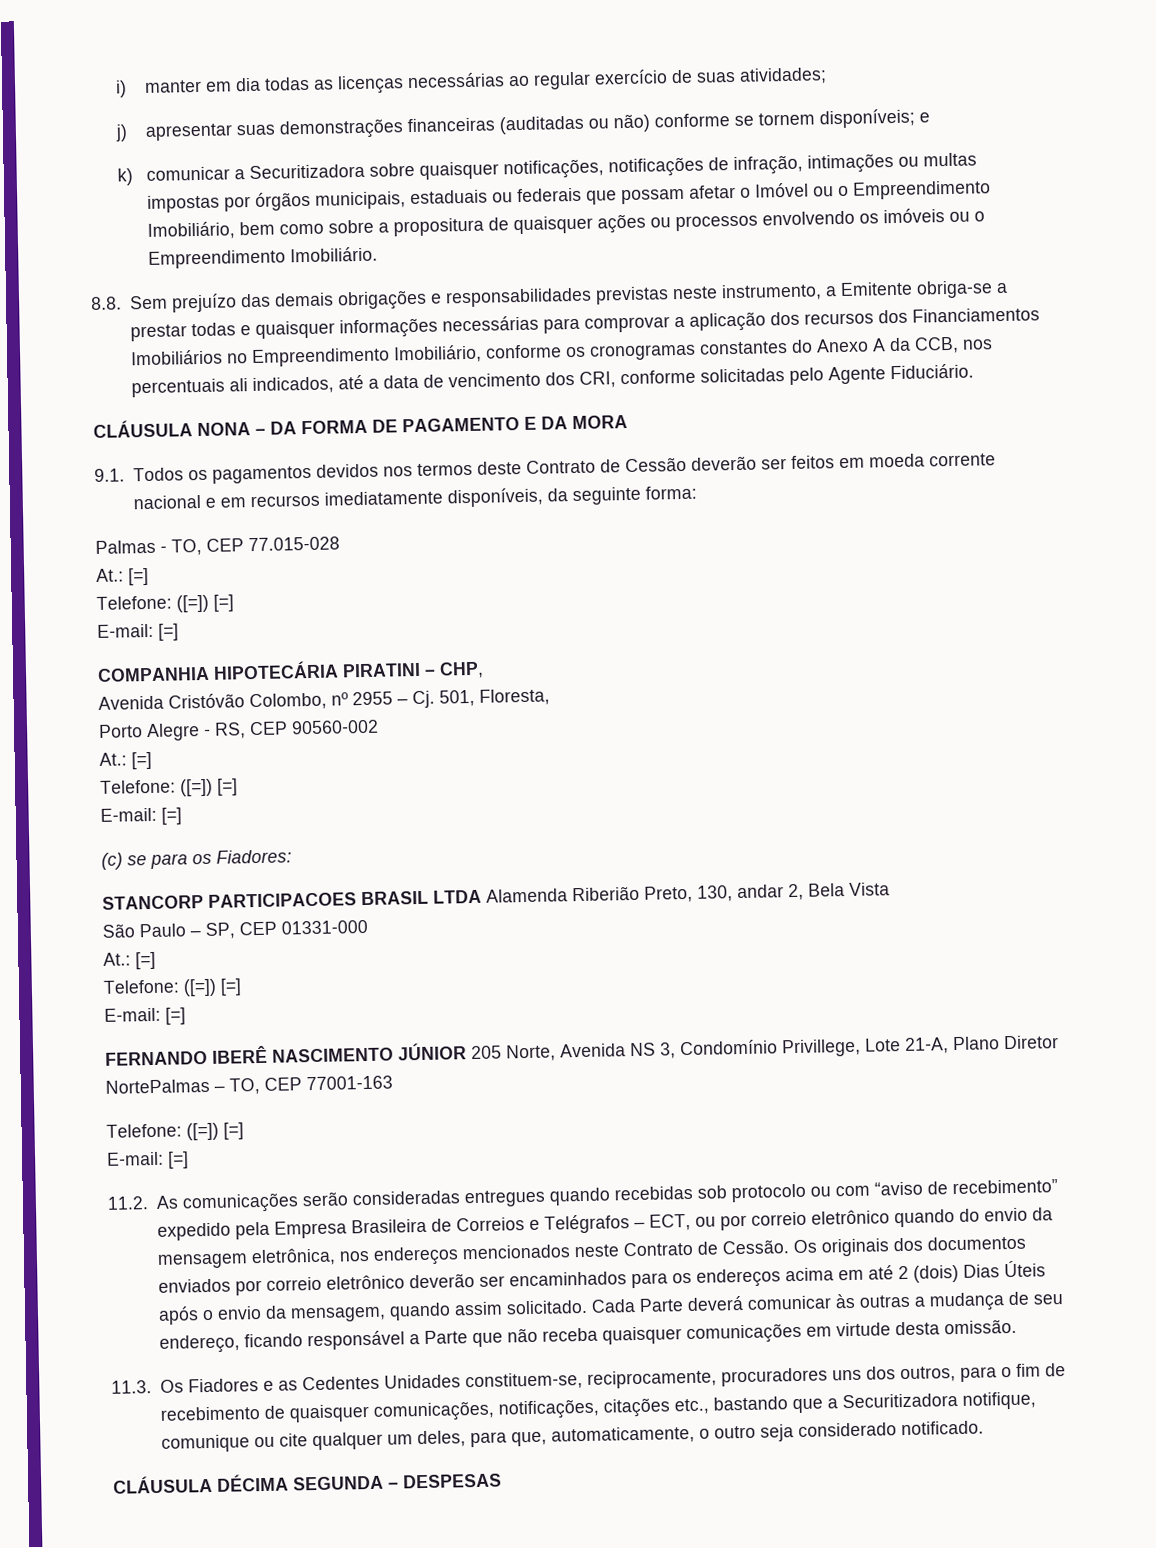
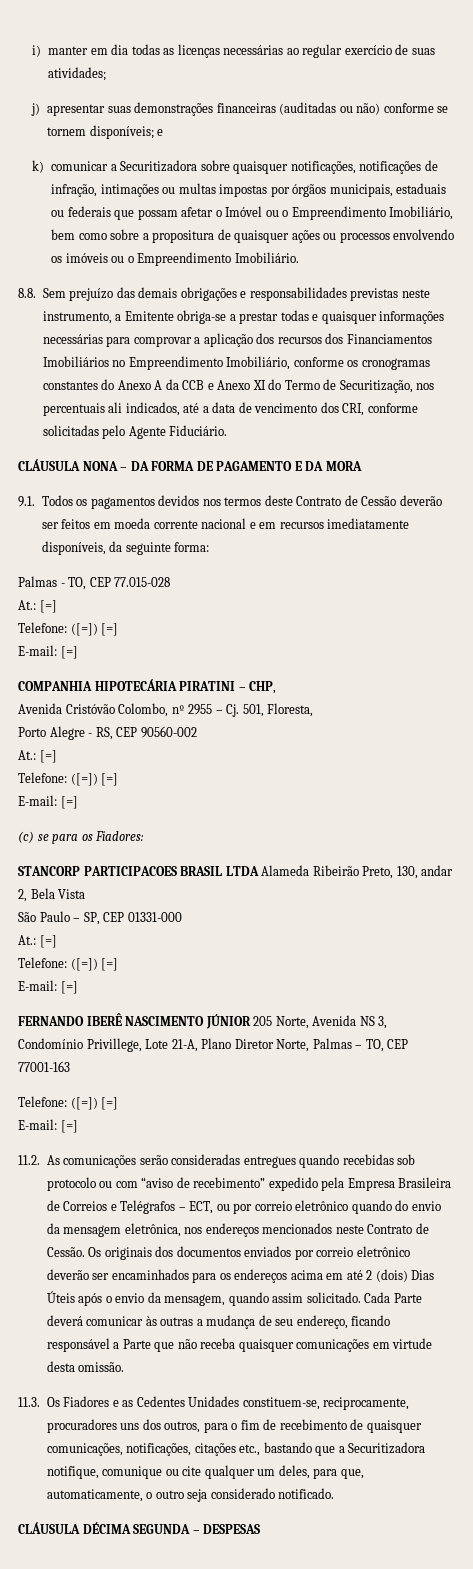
- 8.8. Sem prejuízo das demais obrigações e responsabilidades previstas neste instrumento, a Emitente obriga-se a prestar todas e quaisquer informações necessárias para comprovar a aplicação dos recursos dos Financiamentos Imobiliários no Empreendimento Imobiliário, conforme os cronogramas constantes do Anexo A da CCB, nos percentuais ali indicados, até a data de vencimento dos CRI, conforme solicitadas pelo Agente Fiduciário.
+ 8.8. Sem prejuízo das demais obrigações e responsabilidades previstas neste instrumento, a Emitente obriga-se a prestar todas e quaisquer informações necessárias para comprovar a aplicação dos recursos dos Financiamentos Imobiliários no Empreendimento Imobiliário, conforme os cronogramas constantes do Anexo A da CCB e Anexo XI do Termo de Securitização, nos percentuais ali indicados, até a data de vencimento dos CRI, conforme solicitadas pelo Agente Fiduciário.
- STANCORP PARTICIPACOES BRASIL LTDA Alamenda Riberião Preto, 130, andar 2, Bela Vista
+ STANCORP PARTICIPACOES BRASIL LTDA Alameda Ribeirão Preto, 130, andar 2, Bela Vista
- FERNANDO IBERÊ NASCIMENTO JÚNIOR 205 Norte, Avenida NS 3, Condomínio Privillege, Lote 21-A, Plano Diretor NortePalmas – TO, CEP 77001-163
+ FERNANDO IBERÊ NASCIMENTO JÚNIOR 205 Norte, Avenida NS 3, Condomínio Privillege, Lote 21-A, Plano Diretor Norte, Palmas – TO, CEP 77001-163

